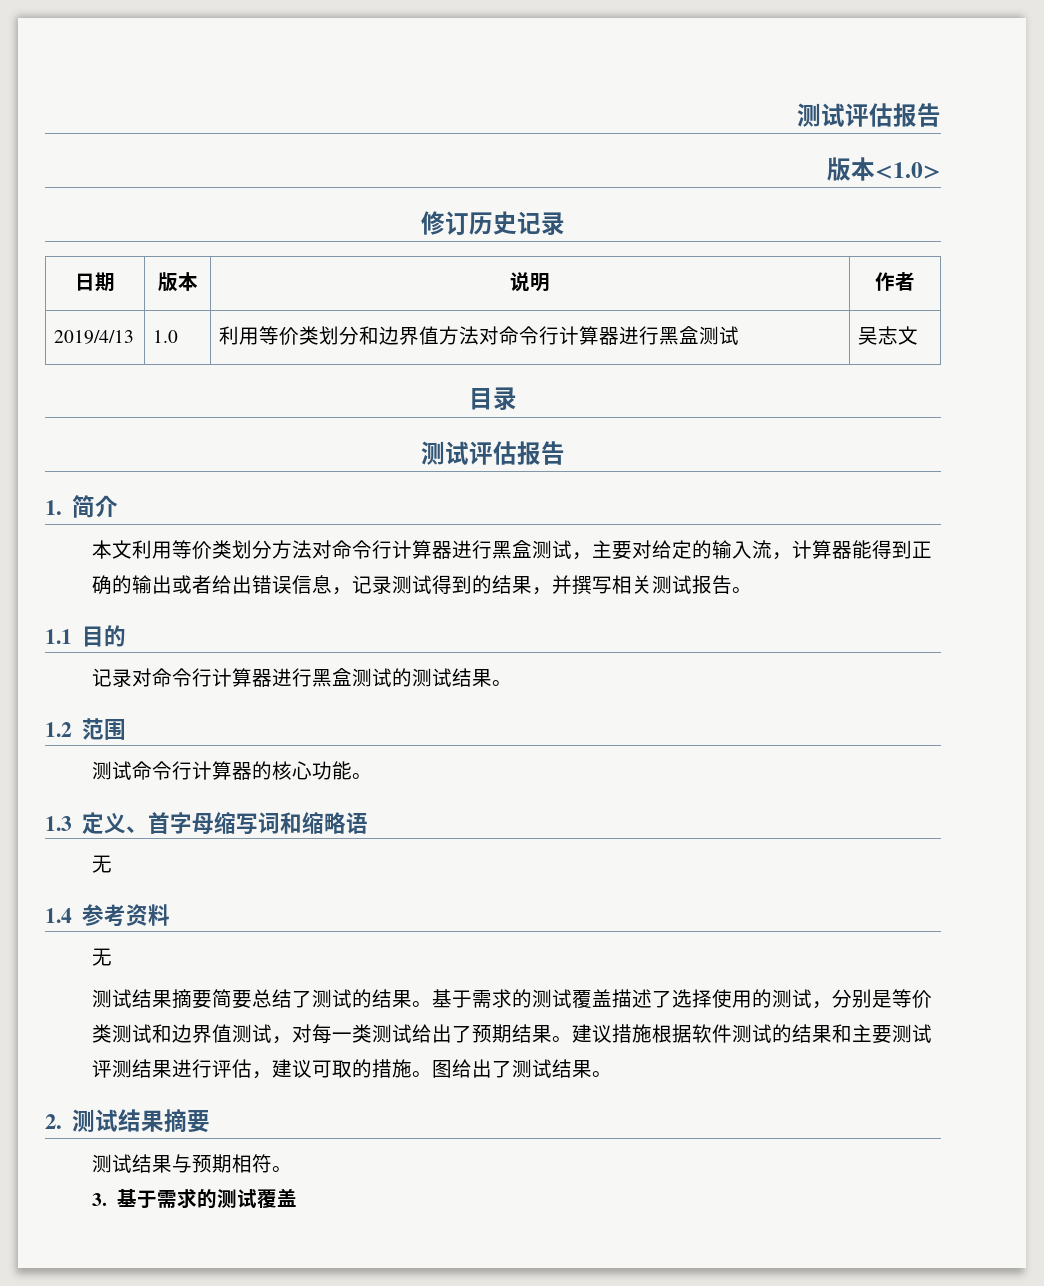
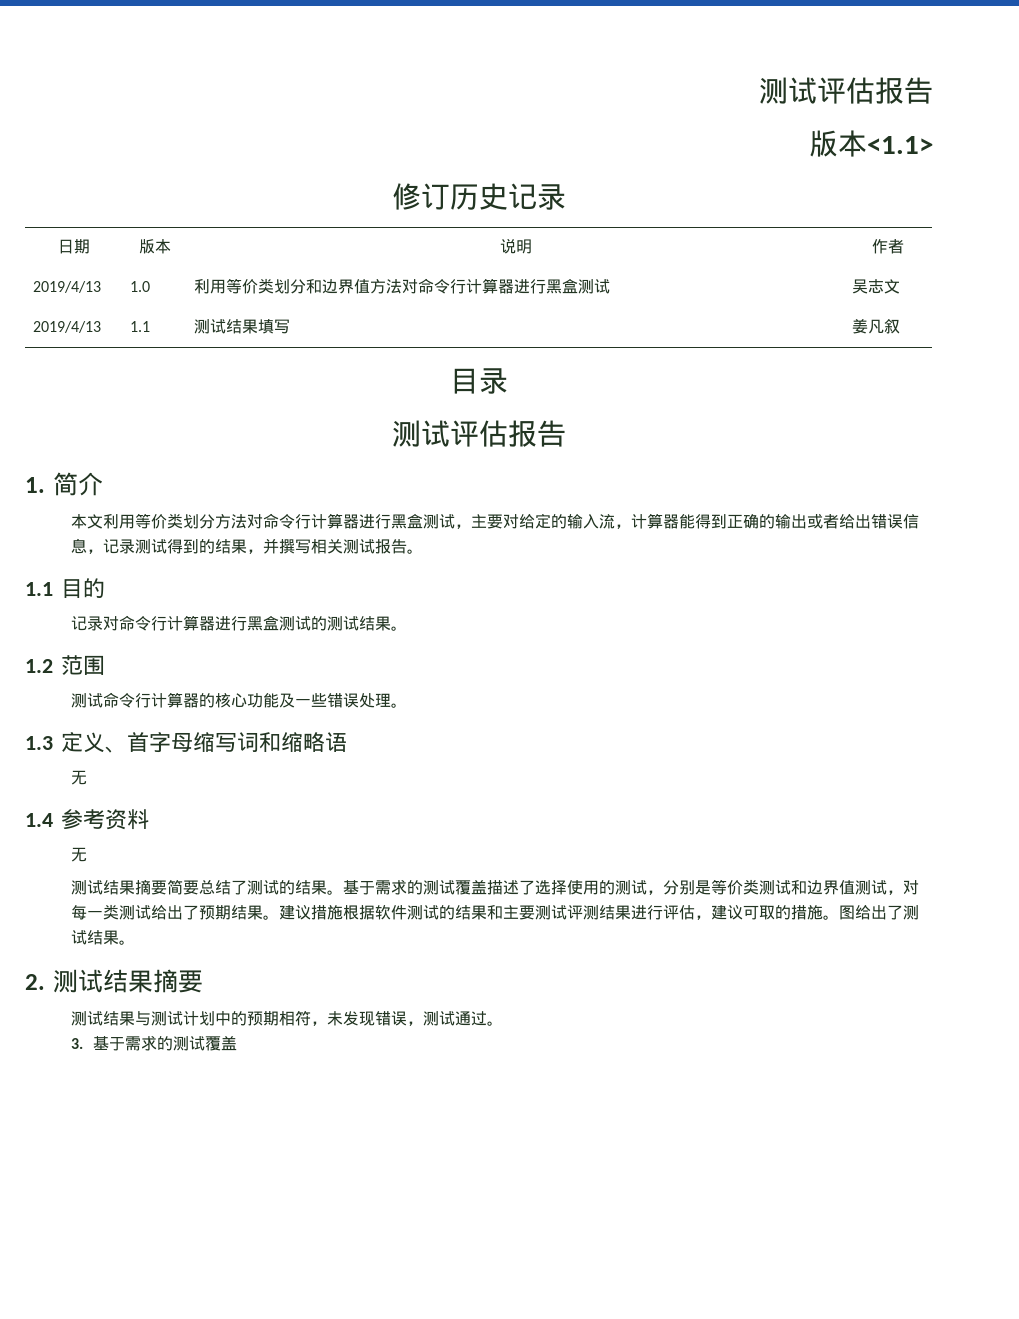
- 版本<1.0>
+ 版本<1.1>
+ 2019/4/13 | 1.1 | 测试结果填写 | 姜凡叙
- 测试命令行计算器的核心功能。
+ 测试命令行计算器的核心功能及一些错误处理。
- 测试结果与预期相符。
+ 测试结果与测试计划中的预期相符，未发现错误，测试通过。

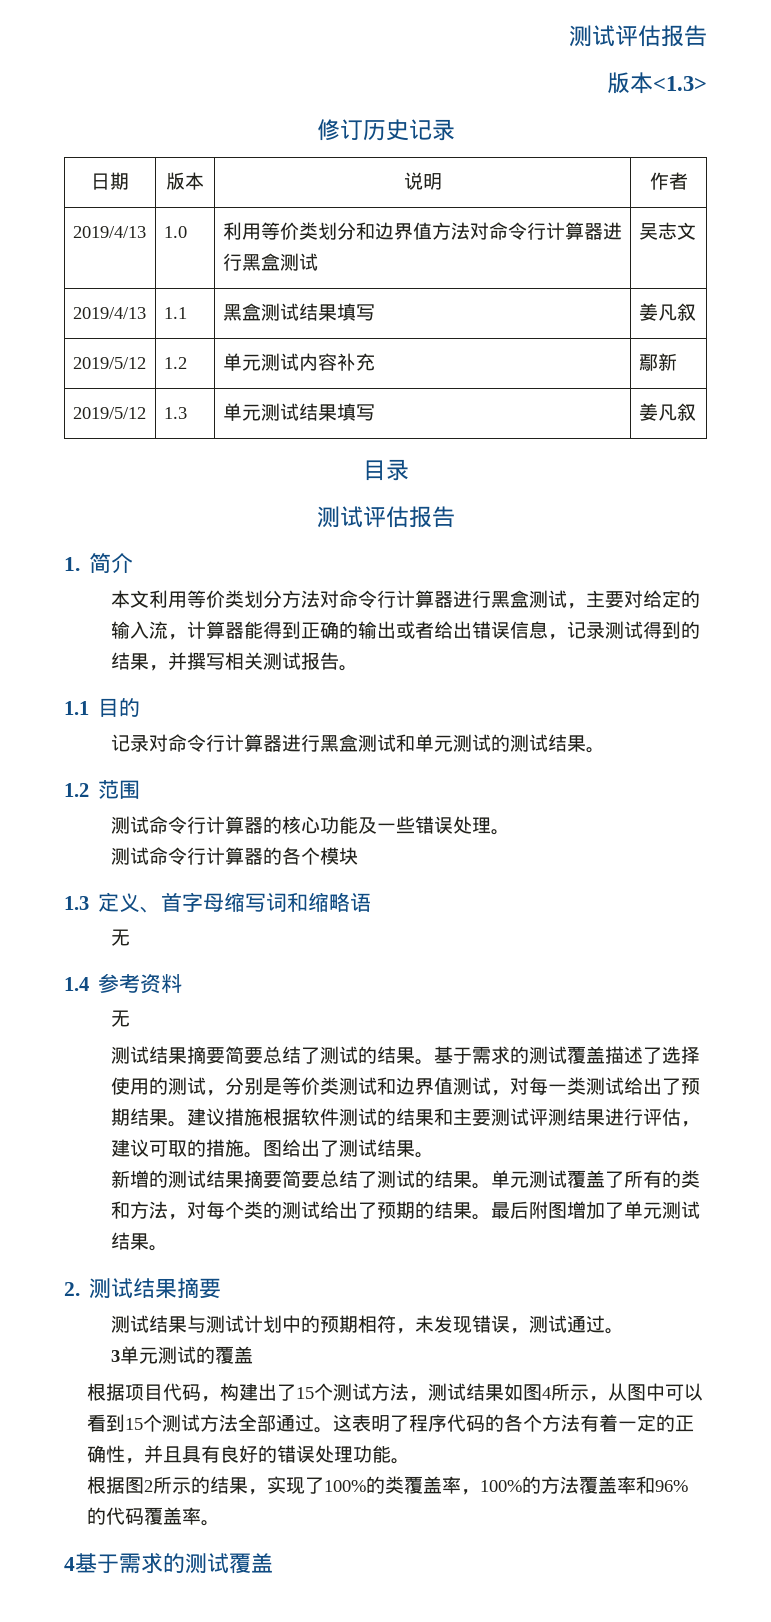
- 版本<1.1>
+ 版本<1.3>
- 2019/4/13 | 1.1 | 测试结果填写 | 姜凡叙
+ 2019/4/13 | 1.1 | 黑盒测试结果填写 | 姜凡叙
+ 2019/5/12 | 1.2 | 单元测试内容补充 | 鄢新
+ 2019/5/12 | 1.3 | 单元测试结果填写 | 姜凡叙
- 记录对命令行计算器进行黑盒测试的测试结果。
+ 记录对命令行计算器进行黑盒测试和单元测试的测试结果。
+ 测试命令行计算器的各个模块
+ 新增的测试结果摘要简要总结了测试的结果。单元测试覆盖了所有的类和方法，对每个类的测试给出了预期的结果。最后附图增加了单元测试结果。
- 3.基于需求的测试覆盖
+ 3单元测试的覆盖
+ 根据项目代码，构建出了15个测试方法，测试结果如图4所示，从图中可以看到15个测试方法全部通过。这表明了程序代码的各个方法有着一定的正确性，并且具有良好的错误处理功能。
+ 根据图2所示的结果，实现了100%的类覆盖率，100%的方法覆盖率和96%的代码覆盖率。
+ 4基于需求的测试覆盖

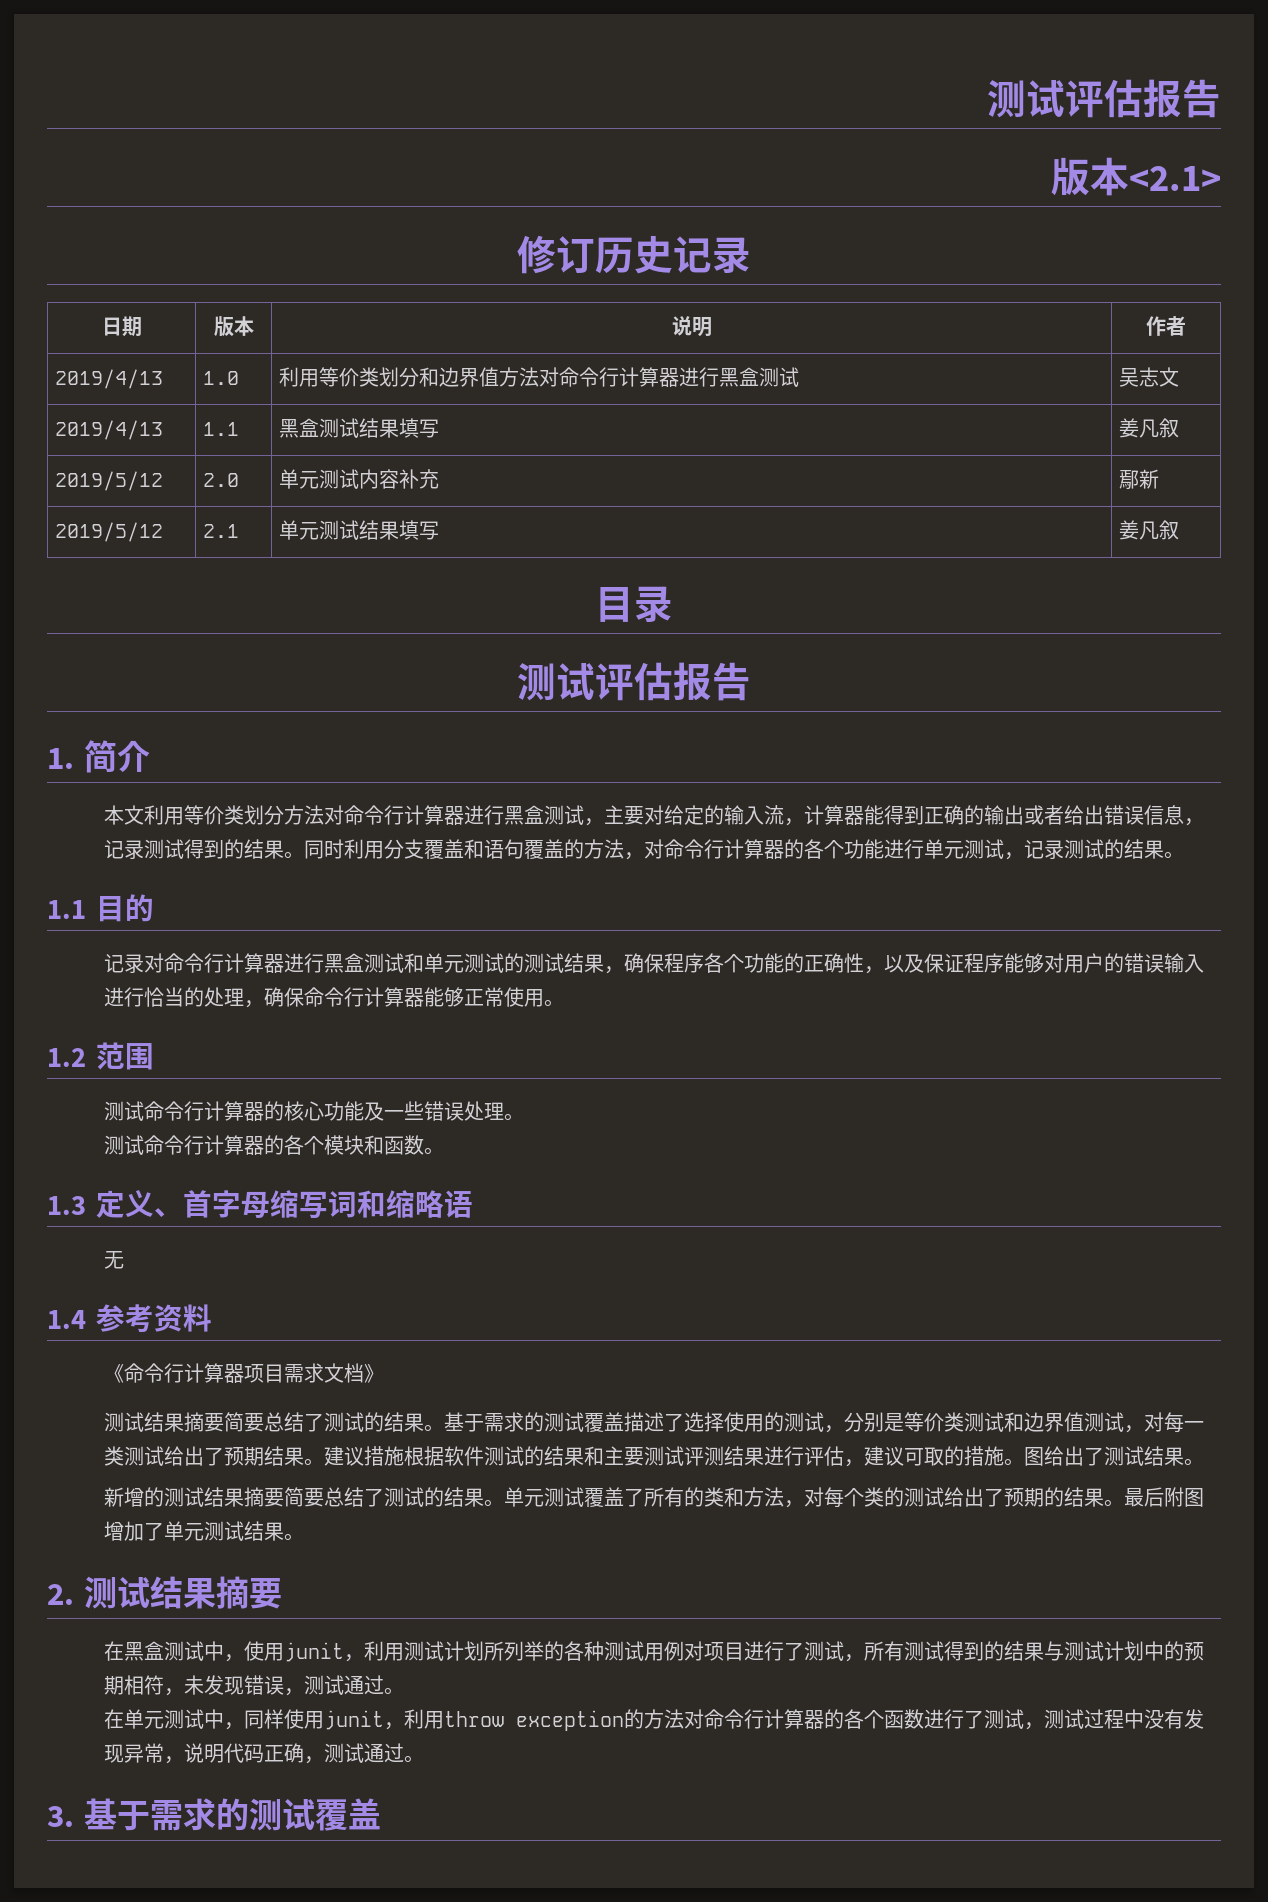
- 版本<1.3>
+ 版本<2.1>
- 2019/5/12 | 1.2 | 单元测试内容补充 | 鄢新
+ 2019/5/12 | 2.0 | 单元测试内容补充 | 鄢新
- 2019/5/12 | 1.3 | 单元测试结果填写 | 姜凡叙
+ 2019/5/12 | 2.1 | 单元测试结果填写 | 姜凡叙
- 本文利用等价类划分方法对命令行计算器进行黑盒测试，主要对给定的输入流，计算器能得到正确的输出或者给出错误信息，记录测试得到的结果，并撰写相关测试报告。
+ 本文利用等价类划分方法对命令行计算器进行黑盒测试，主要对给定的输入流，计算器能得到正确的输出或者给出错误信息，记录测试得到的结果。同时利用分支覆盖和语句覆盖的方法，对命令行计算器的各个功能进行单元测试，记录测试的结果。
- 记录对命令行计算器进行黑盒测试和单元测试的测试结果。
+ 记录对命令行计算器进行黑盒测试和单元测试的测试结果，确保程序各个功能的正确性，以及保证程序能够对用户的错误输入进行恰当的处理，确保命令行计算器能够正常使用。
- 测试命令行计算器的各个模块
+ 测试命令行计算器的各个模块和函数。
  1.4参考资料
- 无
+ 《命令行计算器项目需求文档》
- 测试结果与测试计划中的预期相符，未发现错误，测试通过。
+ 在黑盒测试中，使用junit，利用测试计划所列举的各种测试用例对项目进行了测试，所有测试得到的结果与测试计划中的预期相符，未发现错误，测试通过。
- 3单元测试的覆盖
- 根据项目代码，构建出了15个测试方法，测试结果如图4所示，从图中可以看到15个测试方法全部通过。这表明了程序代码的各个方法有着一定的正确性，并且具有良好的错误处理功能。
- 根据图2所示的结果，实现了100%的类覆盖率，100%的方法覆盖率和96%的代码覆盖率。
- 4基于需求的测试覆盖
+ 在单元测试中，同样使用junit，利用throw exception的方法对命令行计算器的各个函数进行了测试，测试过程中没有发现异常，说明代码正确，测试通过。
+ 3.基于需求的测试覆盖

